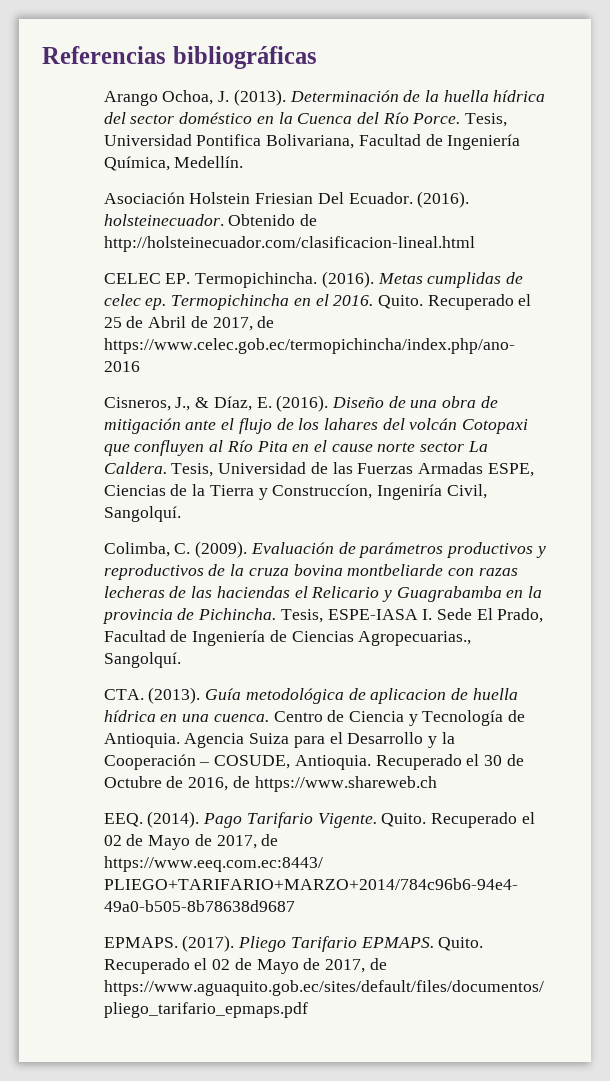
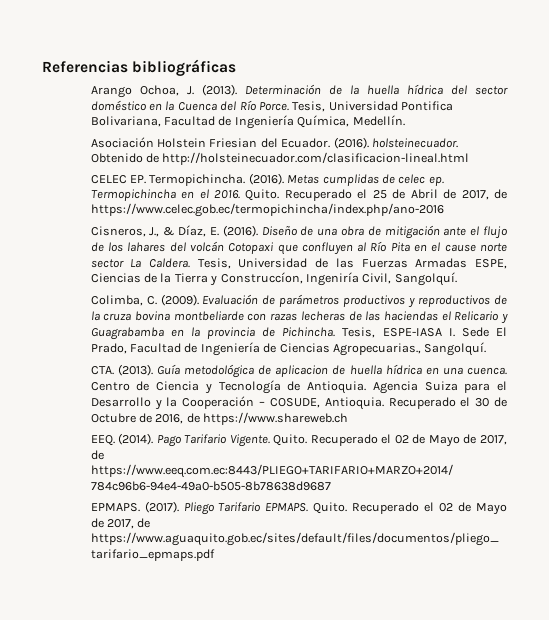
- Asociación Holstein Friesian Del Ecuador.
+ Asociación Holstein Friesian del Ecuador.

